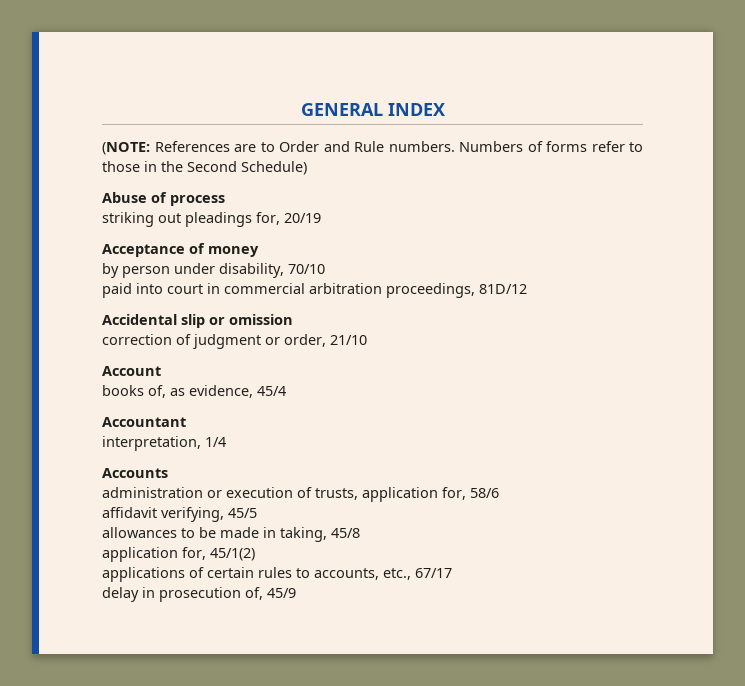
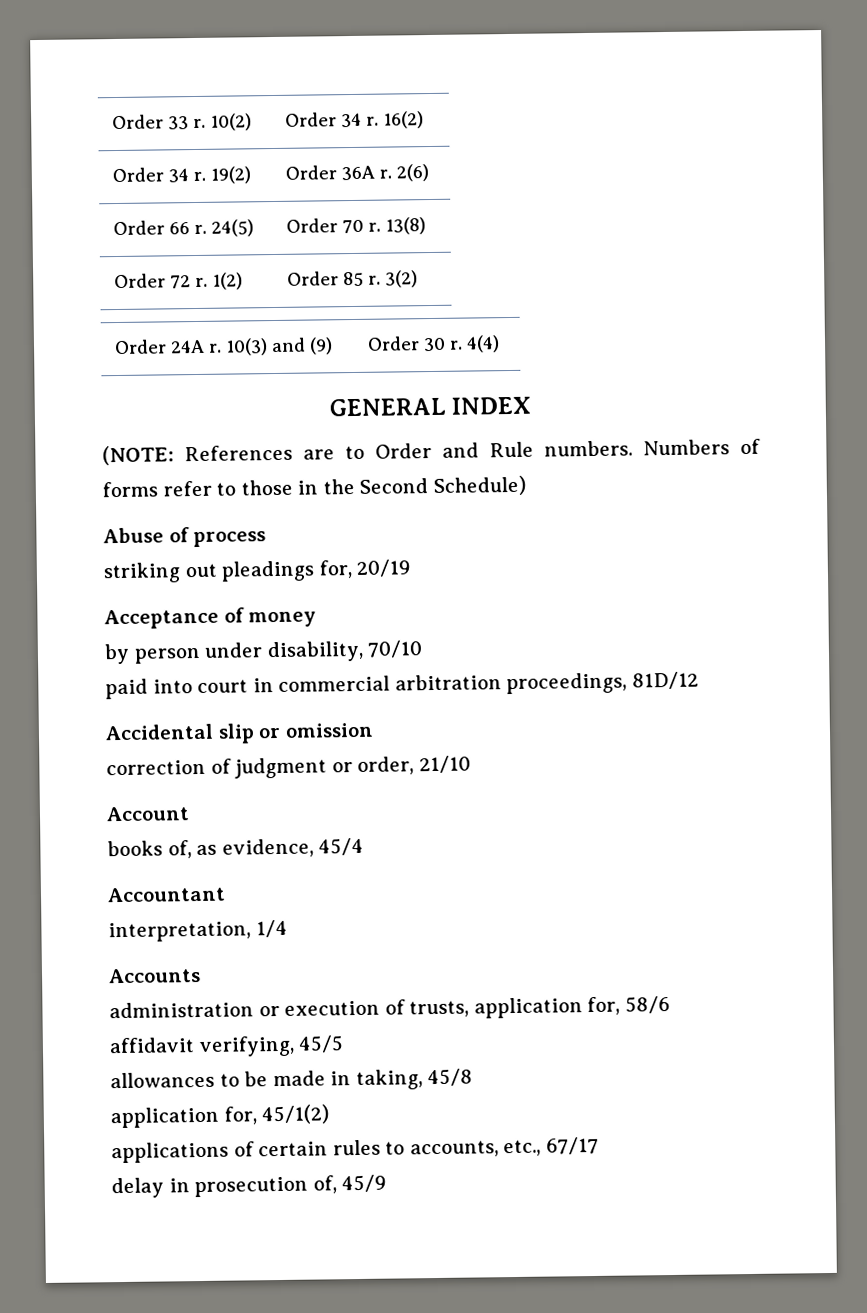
+ Order 33 r. 10(2) | Order 34 r. 16(2)
+ Order 34 r. 19(2) | Order 36A r. 2(6)
+ Order 66 r. 24(5) | Order 70 r. 13(8)
+ Order 72 r. 1(2) | Order 85 r. 3(2)
+ Order 24A r. 10(3) and (9) | Order 30 r. 4(4)

